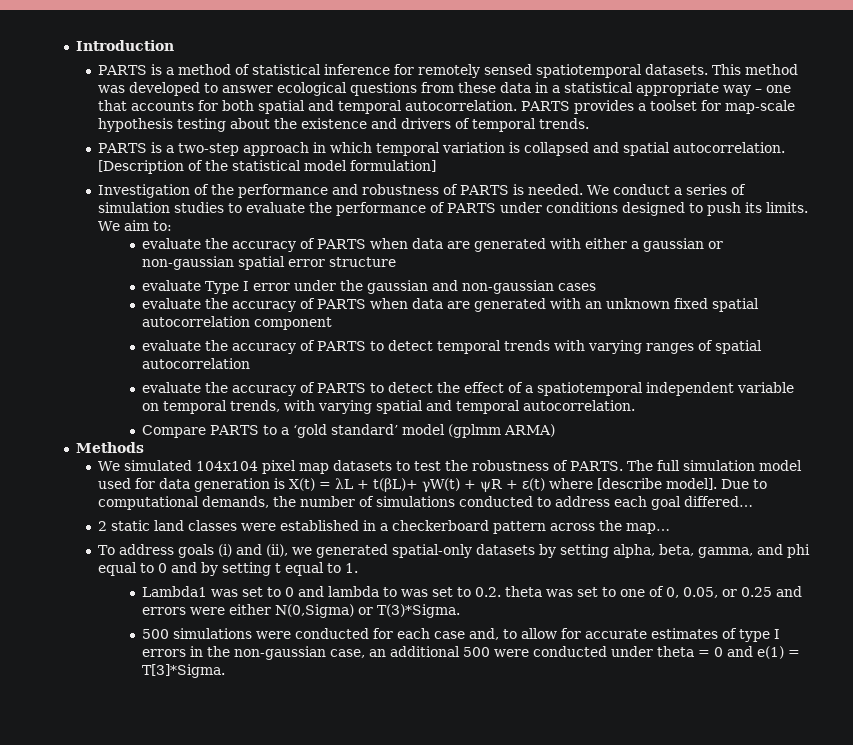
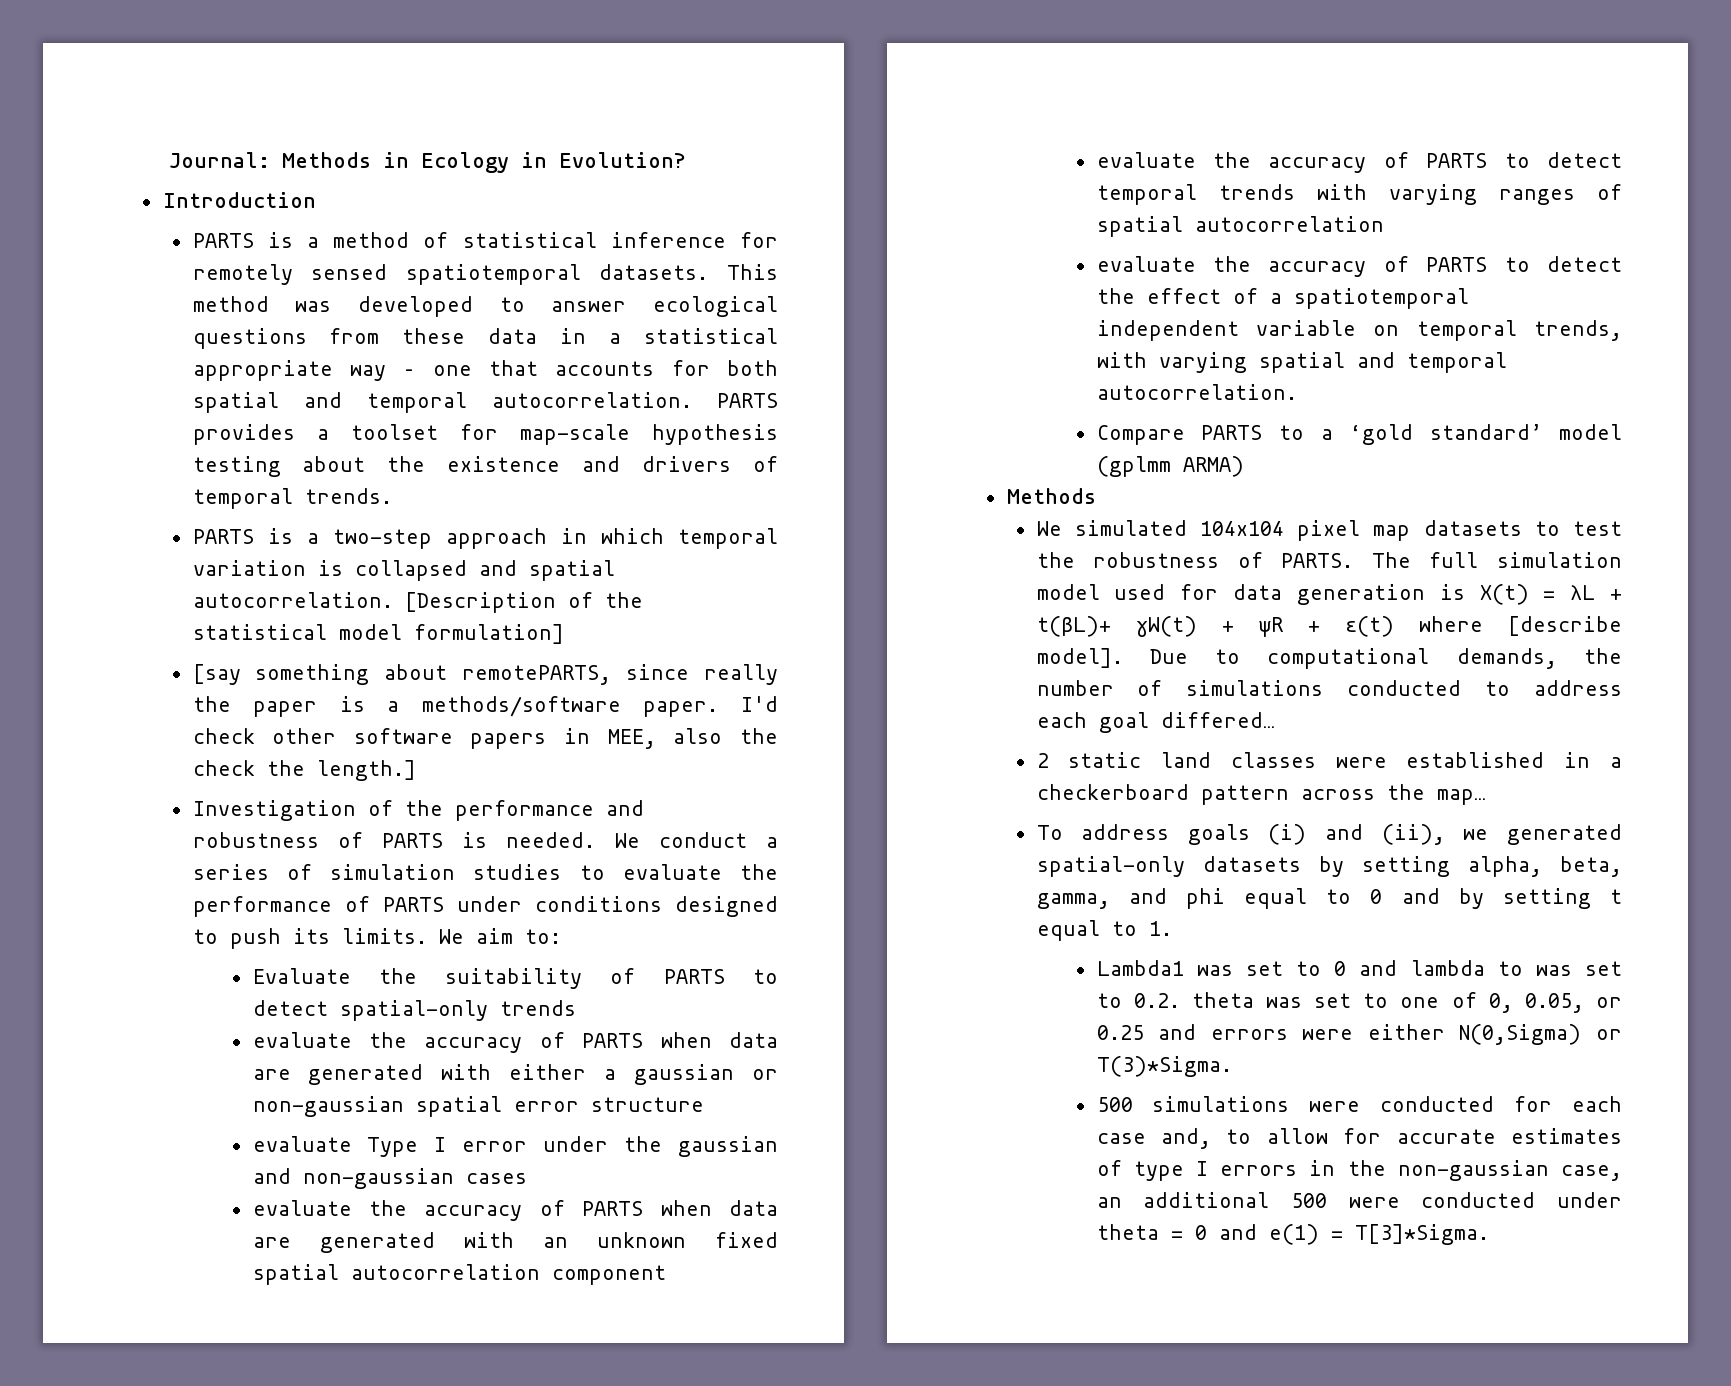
+ Journal: Methods in Ecology in Evolution?
+ [say something about remotePARTS, since really the paper is a methods/software paper. I'd check other software papers in MEE, also the check the length.]
+ Evaluate the suitability of PARTS to detect spatial-only trends

